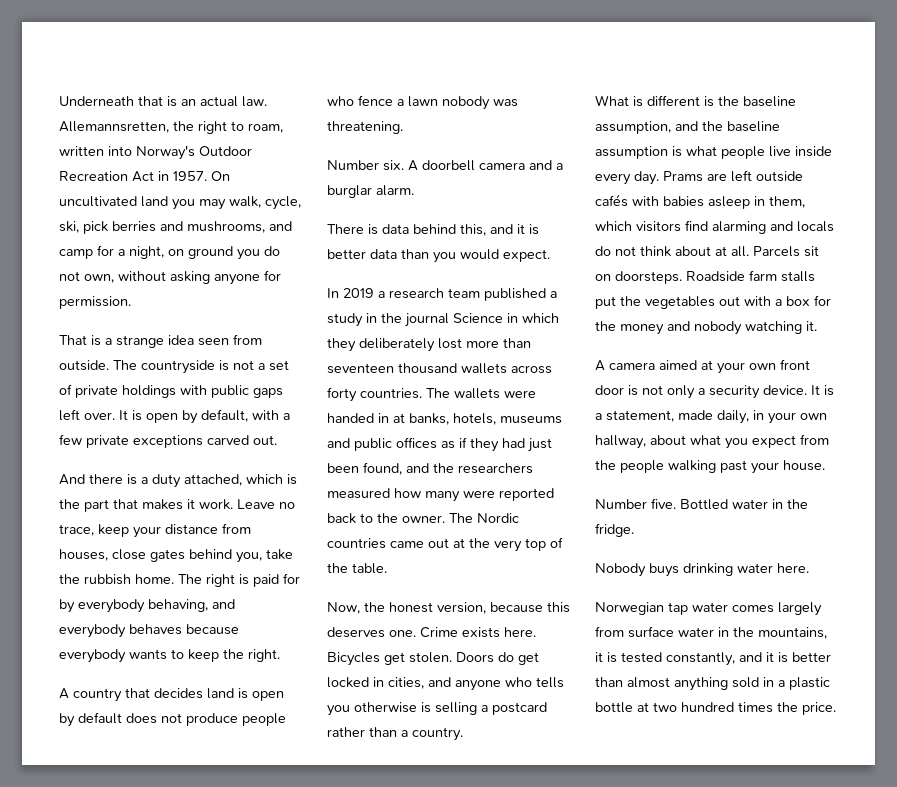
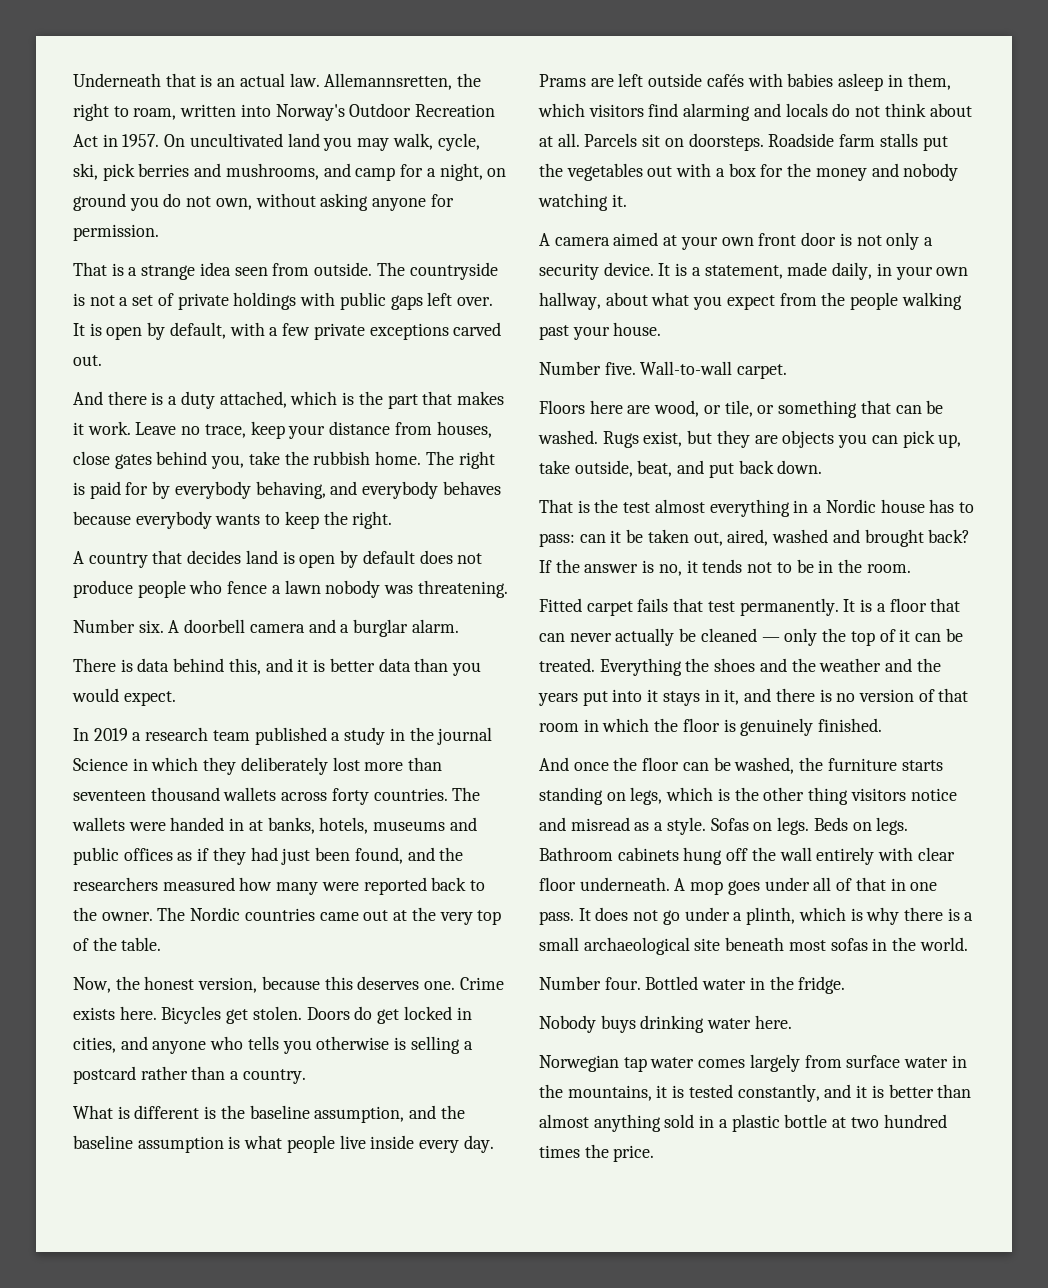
+ Wall-to-wall carpet.
+ Floors here are wood, or tile, or something that can be washed. Rugs exist, but they are objects you can pick up, take outside, beat, and put back down.
+ That is the test almost everything in a Nordic house has to pass: can it be taken out, aired, washed and brought back? If the answer is no, it tends not to be in the room.
+ Fitted carpet fails that test permanently. It is a floor that can never actually be cleaned — only the top of it can be treated. Everything the shoes and the weather and the years put into it stays in it, and there is no version of that room in which the floor is genuinely finished.
+ And once the floor can be washed, the furniture starts standing on legs, which is the other thing visitors notice and misread as a style. Sofas on legs. Beds on legs. Bathroom cabinets hung off the wall entirely with clear floor underneath. A mop goes under all of that in one pass. It does not go under a plinth, which is why there is a small archaeological site beneath most sofas in the world.
+ Number four.

